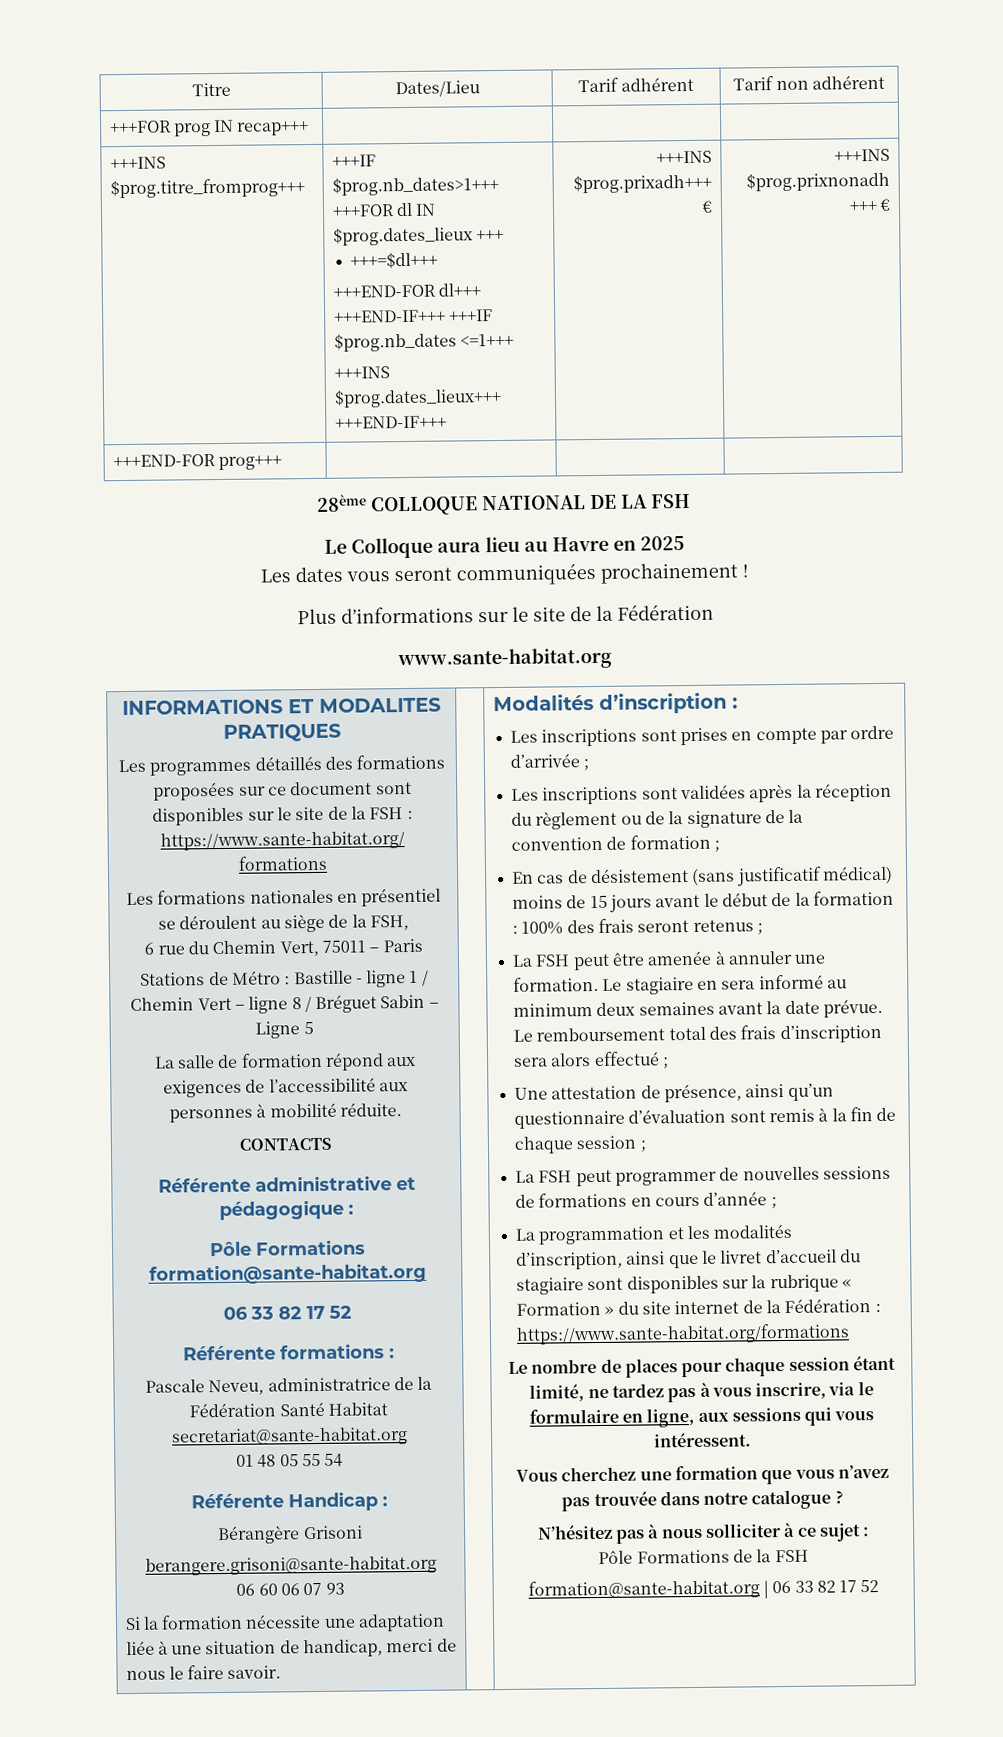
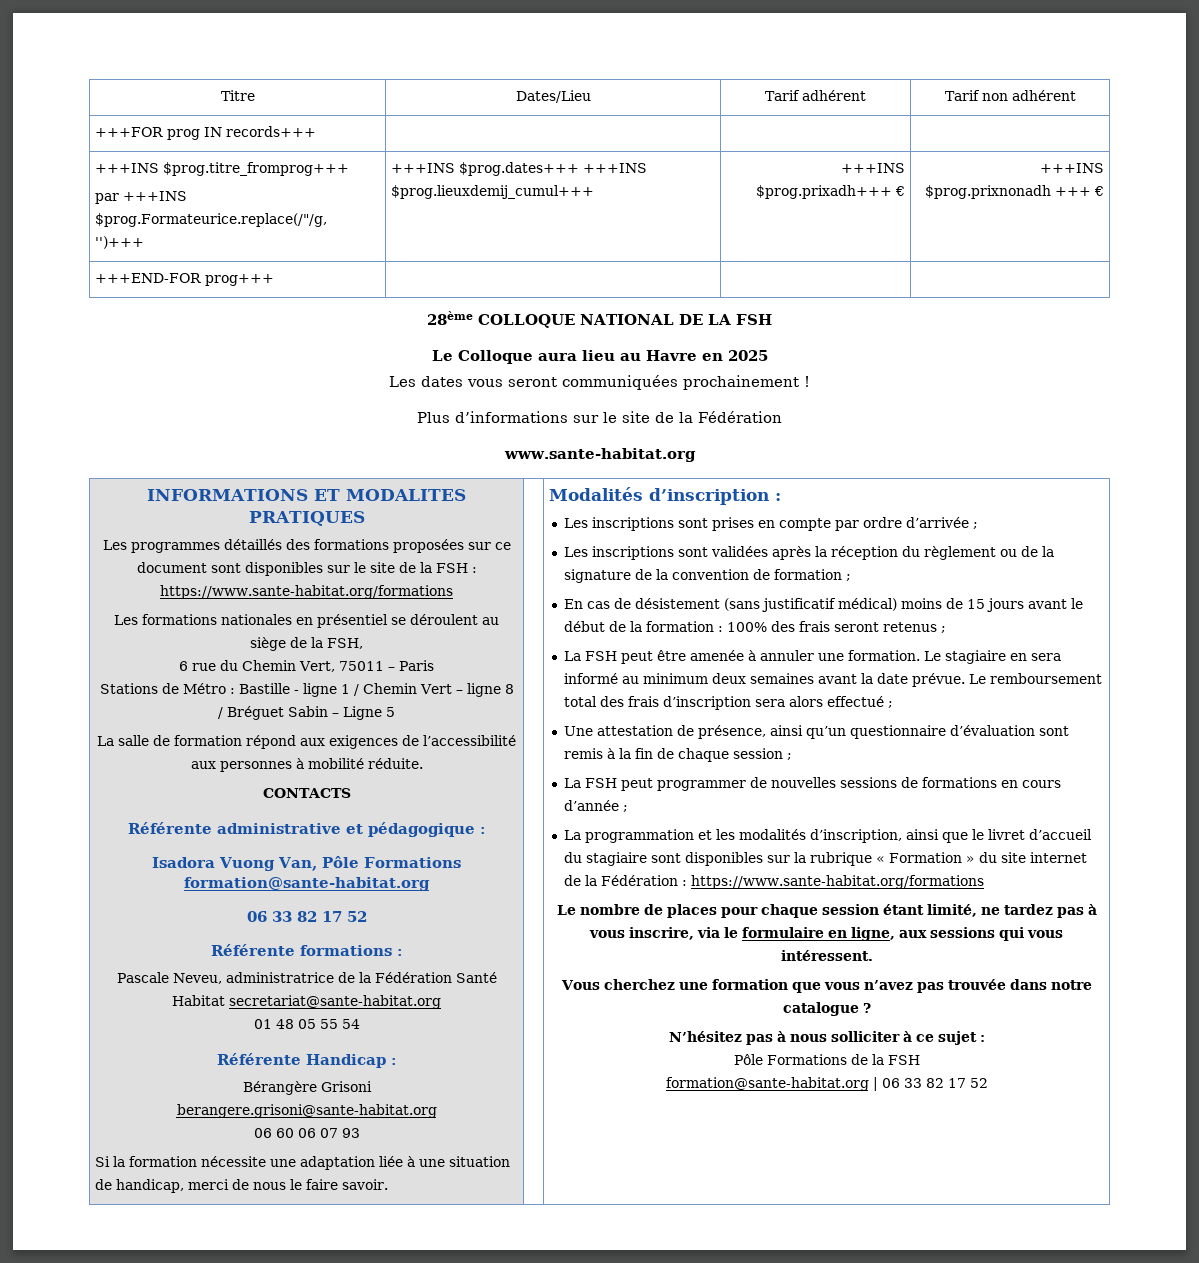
- +++FOR prog IN recap+++ | | |
+ +++FOR prog IN records+++ | | |
- +++INS $prog.titre_fromprog+++ | +++IF $prog.nb_dates>1+++ +++FOR dl IN $prog.dates_lieux +++
- +++=$dl+++
- +++END-FOR dl+++ +++END-IF+++ +++IF $prog.nb_dates <=1+++
- +++INS $prog.dates_lieux+++ +++END-IF+++ | +++INS $prog.prixadh+++ € | +++INS $prog.prixnonadh +++ €
+ +++INS $prog.titre_fromprog+++
+ par +++INS $prog.Formateurice.replace(/"/g, '')+++ | +++INS $prog.dates+++ +++INS $prog.lieuxdemij_cumul+++ | +++INS $prog.prixadh+++ € | +++INS $prog.prixnonadh +++ €
- Pôle Formations formation@sante-habitat.org
+ Isadora Vuong Van, Pôle Formations formation@sante-habitat.org

